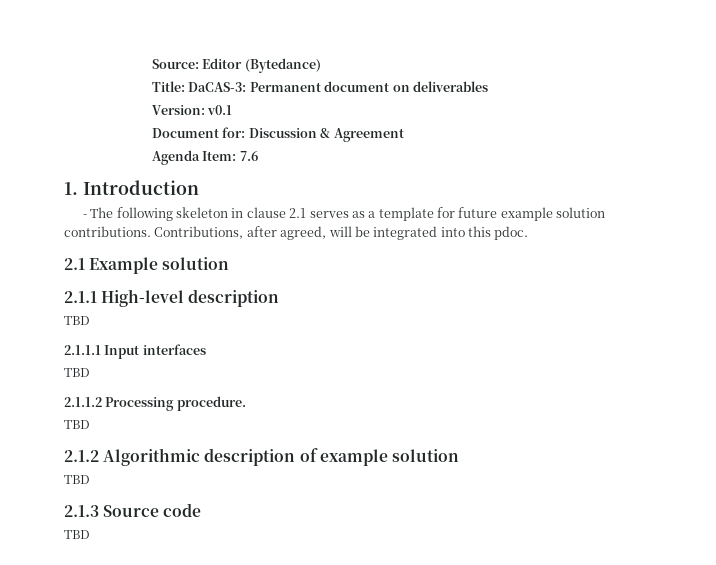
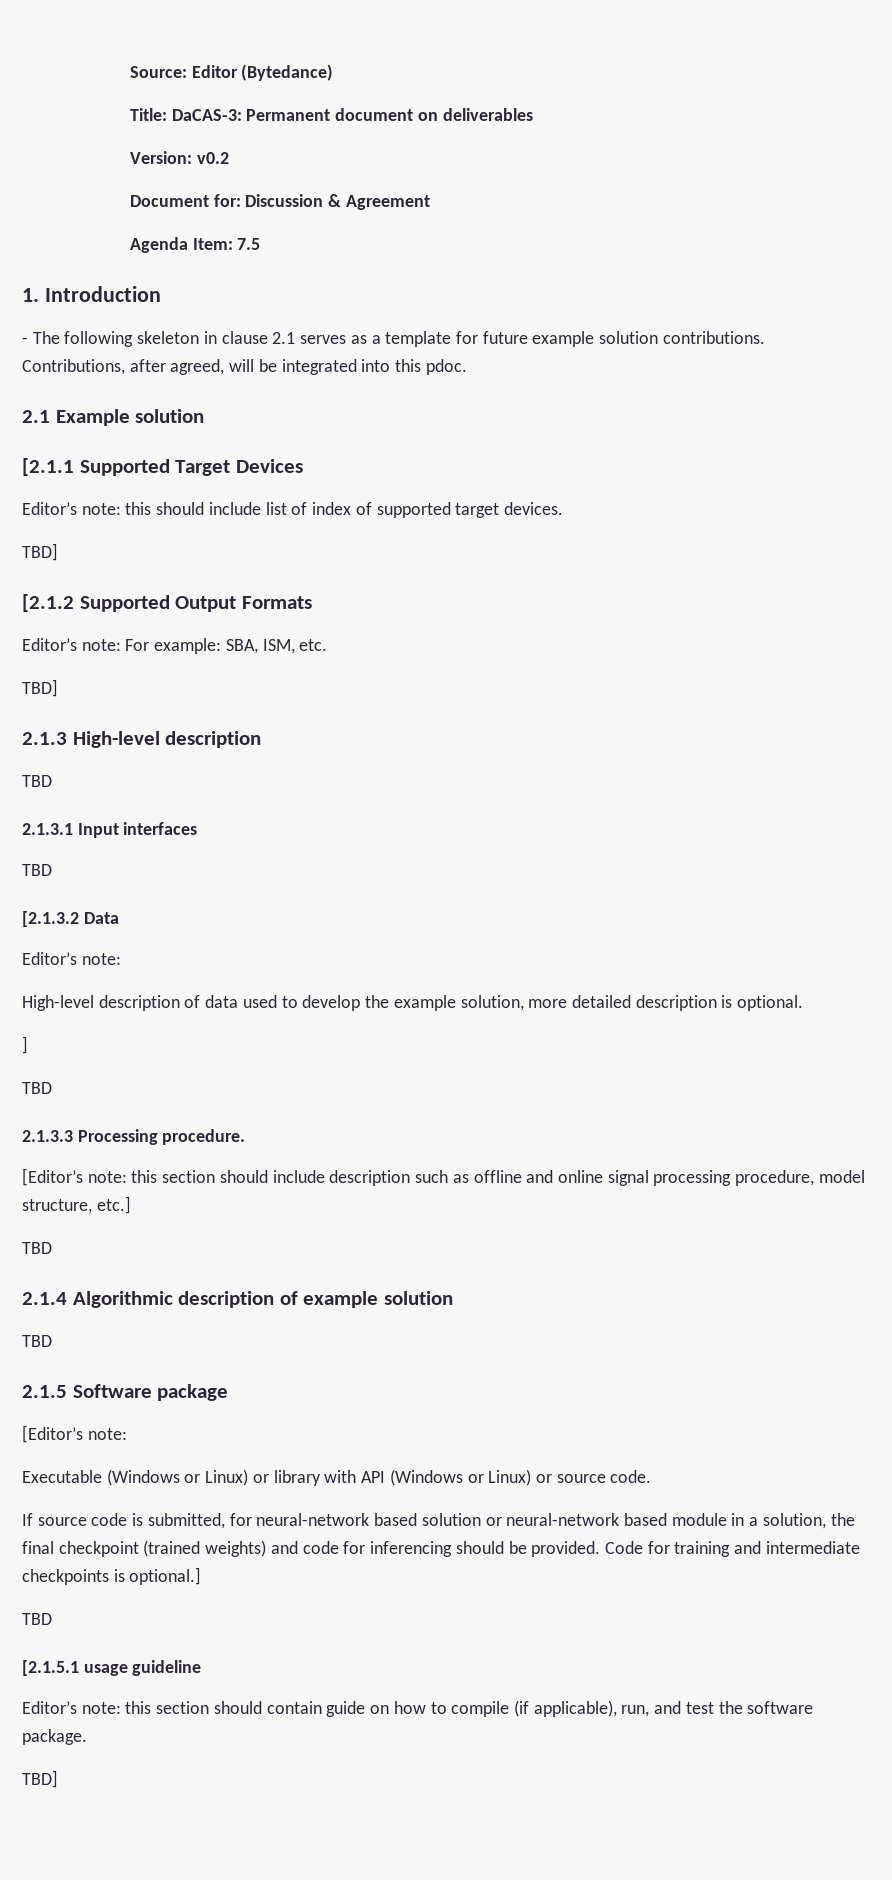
- Version: v0.1
+ Version: v0.2
- Agenda Item: 7.6
+ Agenda Item: 7.5
- 2.1.1 High-level description
+ [2.1.1 Supported Target Devices
+ Editor’s note: this should include list of index of supported target devices.
+ TBD]
+ [2.1.2 Supported Output Formats
+ Editor’s note: For example: SBA, ISM, etc.
+ TBD]
+ 2.1.3 High-level description
- 2.1.1.1 Input interfaces
+ 2.1.3.1 Input interfaces
- 2.1.1.2 Processing procedure.
+ [2.1.3.2 Data
+ Editor’s note:
+ High-level description of data used to develop the example solution, more detailed description is optional.
+ ]
  TBD
- 2.1.2 Algorithmic description of example solution
+ 2.1.3.3 Processing procedure.
+ [Editor’s note: this section should include description such as offline and online signal processing procedure, model structure, etc.]
+ TBD
+ 2.1.4 Algorithmic description of example solution
- 2.1.3 Source code
+ 2.1.5 Software package
+ [Editor’s note:
+ Executable (Windows or Linux) or library with API (Windows or Linux) or source code.
+ If source code is submitted, for neural-network based solution or neural-network based module in a solution, the final checkpoint (trained weights) and code for inferencing should be provided. Code for training and intermediate checkpoints is optional.]
  TBD
+ [2.1.5.1 usage guideline
+ Editor’s note: this section should contain guide on how to compile (if applicable), run, and test the software package.
+ TBD]

